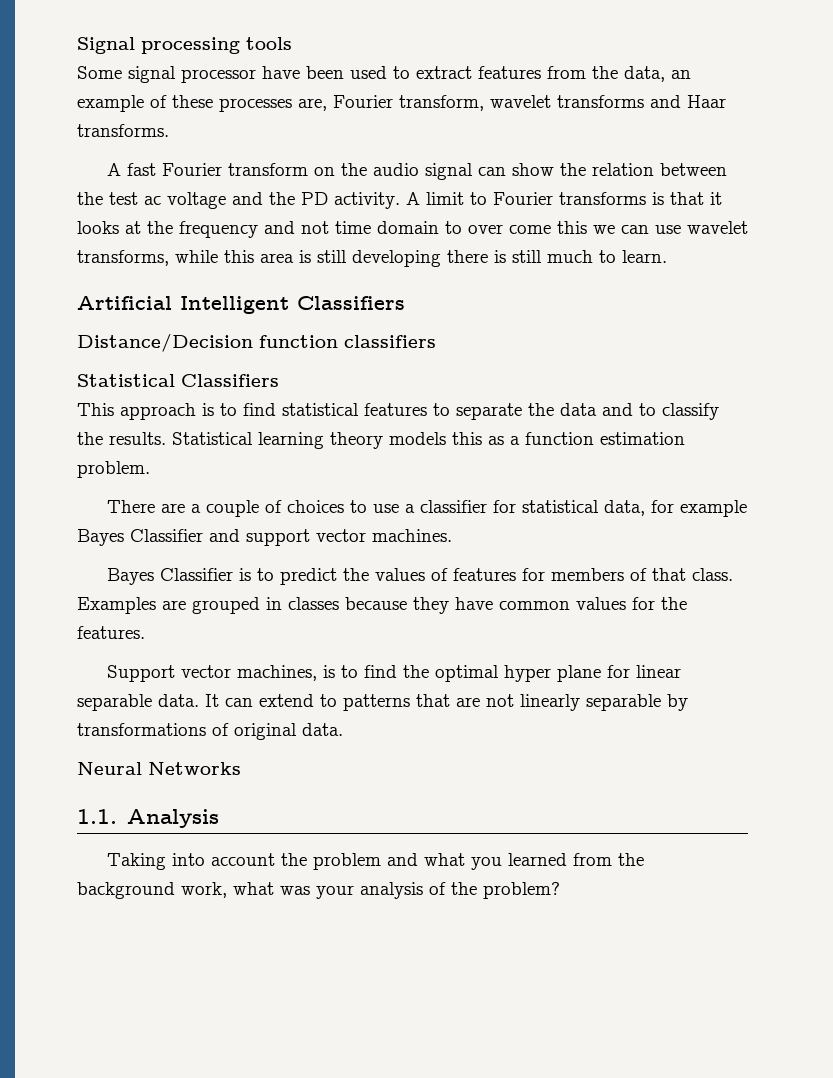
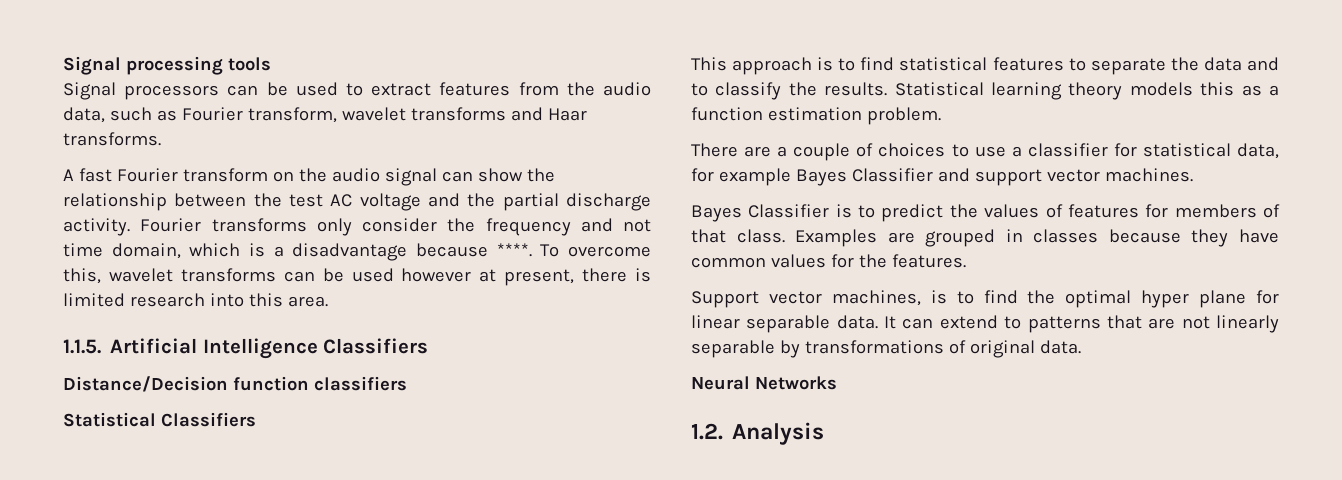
- Some signal processor have been used to extract features from the data, an example of these processes are, Fourier transform, wavelet transforms and Haar transforms.
+ Signal processors can be used to extract features from the audio data, such as Fourier transform, wavelet transforms and Haar transforms.
- A fast Fourier transform on the audio signal can show the relation between the test ac voltage and the PD activity. A limit to Fourier transforms is that it looks at the frequency and not time domain to over come this we can use wavelet transforms, while this area is still developing there is still much to learn.
- Artificial Intelligent Classifiers
+ A fast Fourier transform on the audio signal can show the relationship between the test AC voltage and the partial discharge activity. Fourier transforms only consider the frequency and not time domain, which is a disadvantage because ****. To overcome this, wavelet transforms can be used however at present, there is limited research into this area.
+ 1.1.5. Artificial Intelligence Classifiers
- 1.1. Analysis
+ 1.2. Analysis
- Taking into account the problem and what you learned from the background work, what was your analysis of the problem?

